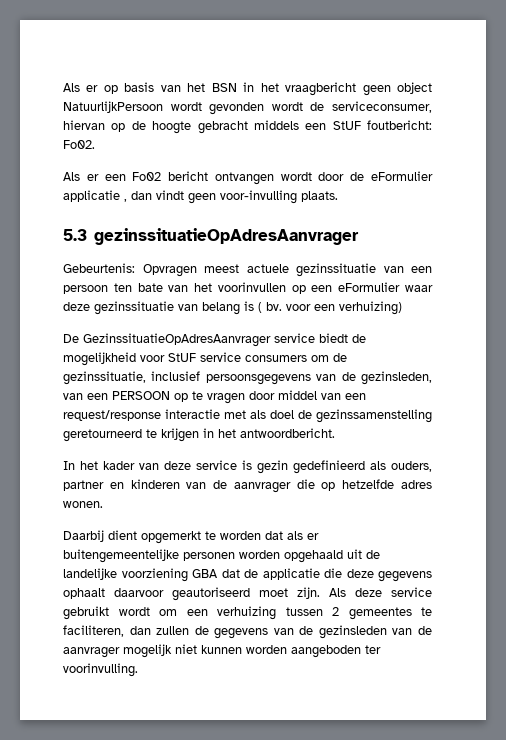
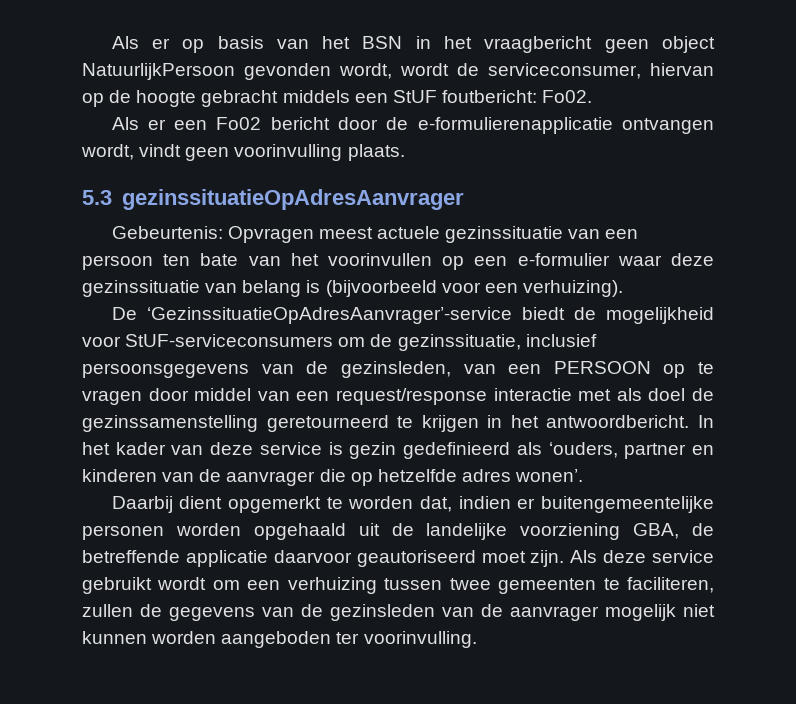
- Als er op basis van het BSN in het vraagbericht geen object NatuurlijkPersoon wordt gevonden wordt de serviceconsumer, hiervan op de hoogte gebracht middels een StUF foutbericht: Fo02.
+ Als er op basis van het BSN in het vraagbericht geen object NatuurlijkPersoon gevonden wordt, wordt de serviceconsumer, hiervan op de hoogte gebracht middels een StUF foutbericht: Fo02.
- Als er een Fo02 bericht ontvangen wordt door de eFormulier applicatie , dan vindt geen voor-invulling plaats.
+ Als er een Fo02 bericht door de e-formulierenapplicatie ontvangen wordt, vindt geen voorinvulling plaats.
- Gebeurtenis: Opvragen meest actuele gezinssituatie van een persoon ten bate van het voorinvullen op een eFormulier waar deze gezinssituatie van belang is ( bv. voor een verhuizing)
+ Gebeurtenis: Opvragen meest actuele gezinssituatie van een persoon ten bate van het voorinvullen op een e-formulier waar deze gezinssituatie van belang is (bijvoorbeeld voor een verhuizing).
- De GezinssituatieOpAdresAanvrager service biedt de mogelijkheid voor StUF service consumers om de gezinssituatie, inclusief persoonsgegevens van de gezinsleden, van een PERSOON op te vragen door middel van een request/response interactie met als doel de gezinssamenstelling geretourneerd te krijgen in het antwoordbericht.
- In het kader van deze service is gezin gedefinieerd als ouders, partner en kinderen van de aanvrager die op hetzelfde adres wonen.
+ De ‘GezinssituatieOpAdresAanvrager’-service biedt de mogelijkheid voor StUF-serviceconsumers om de gezinssituatie, inclusief persoonsgegevens van de gezinsleden, van een PERSOON op te vragen door middel van een request/response interactie met als doel de gezinssamenstelling geretourneerd te krijgen in het antwoordbericht. In het kader van deze service is gezin gedefinieerd als ‘ouders, partner en kinderen van de aanvrager die op hetzelfde adres wonen’.
- Daarbij dient opgemerkt te worden dat als er buitengemeentelijke personen worden opgehaald uit de landelijke voorziening GBA dat de applicatie die deze gegevens ophaalt daarvoor geautoriseerd moet zijn.
+ Daarbij dient opgemerkt te worden dat, indien er buitengemeentelijke personen worden opgehaald uit de landelijke voorziening GBA, de betreffende applicatie daarvoor geautoriseerd moet zijn.
- Als deze service gebruikt wordt om een verhuizing tussen 2 gemeentes te faciliteren, dan zullen de gegevens van de gezinsleden van de aanvrager mogelijk niet kunnen worden aangeboden ter voorinvulling.
+ Als deze service gebruikt wordt om een verhuizing tussen twee gemeenten te faciliteren, zullen de gegevens van de gezinsleden van de aanvrager mogelijk niet kunnen worden aangeboden ter voorinvulling.

